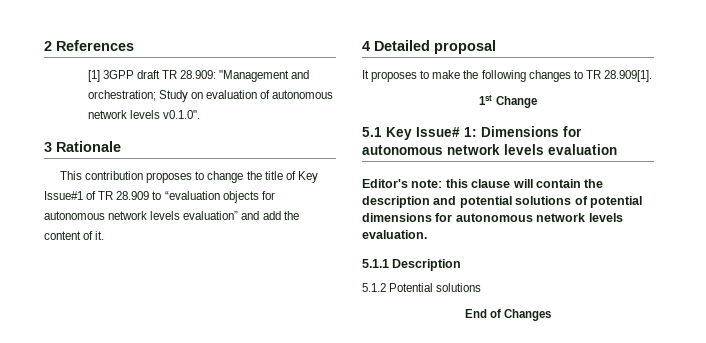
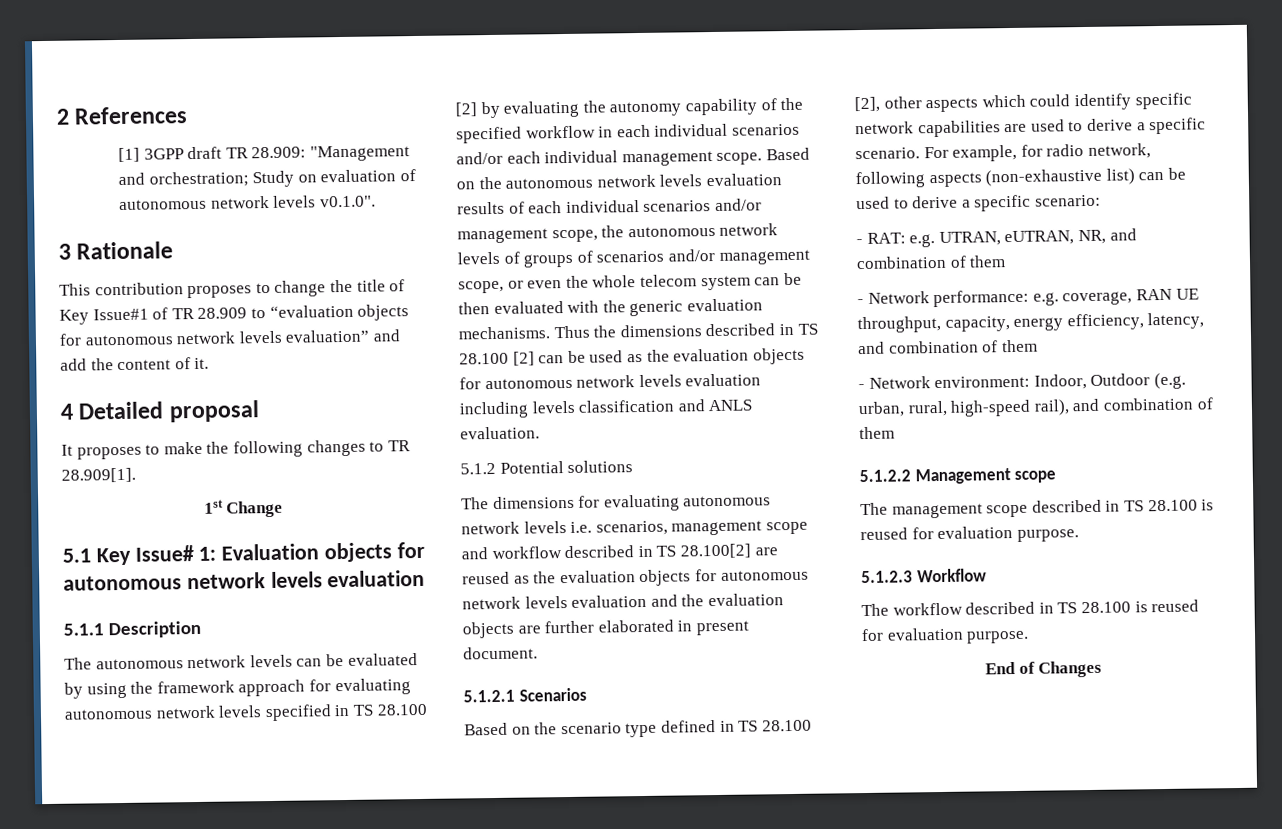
- 5.1 Key Issue# 1: Dimensions for autonomous network levels evaluation
+ 5.1 Key Issue# 1: Evaluation objects for autonomous network levels evaluation
- Editor's note: this clause will contain the description and potential solutions of potential dimensions for autonomous network levels evaluation.
+ 5.1.1 Description
+ The autonomous network levels can be evaluated by using the framework approach for evaluating autonomous network levels specified in TS 28.100 [2] by evaluating the autonomy capability of the specified workflow in each individual scenarios and/or each individual management scope. Based on the autonomous network levels evaluation results of each individual scenarios and/or management scope, the autonomous network levels of groups of scenarios and/or management scope, or even the whole telecom system can be then evaluated with the generic evaluation mechanisms. Thus the dimensions described in TS 28.100 [2] can be used as the evaluation objects for autonomous network levels evaluation including levels classification and ANLS evaluation.
- 5.1.1 Description
+ The dimensions for evaluating autonomous network levels i.e. scenarios, management scope and workflow described in TS 28.100[2] are reused as the evaluation objects for autonomous network levels evaluation and the evaluation objects are further elaborated in present document.
+ 5.1.2.1 Scenarios
+ Based on the scenario type defined in TS 28.100 [2], other aspects which could identify specific network capabilities are used to derive a specific scenario. For example, for radio network, following aspects (non-exhaustive list) can be used to derive a specific scenario:
+ - RAT: e.g. UTRAN, eUTRAN, NR, and combination of them
+ - Network performance: e.g. coverage, RAN UE throughput, capacity, energy efficiency, latency, and combination of them
+ - Network environment: Indoor, Outdoor (e.g. urban, rural, high-speed rail), and combination of them
+ 5.1.2.2 Management scope
+ The management scope described in TS 28.100 is reused for evaluation purpose.
+ 5.1.2.3 Workflow
+ The workflow described in TS 28.100 is reused for evaluation purpose.

